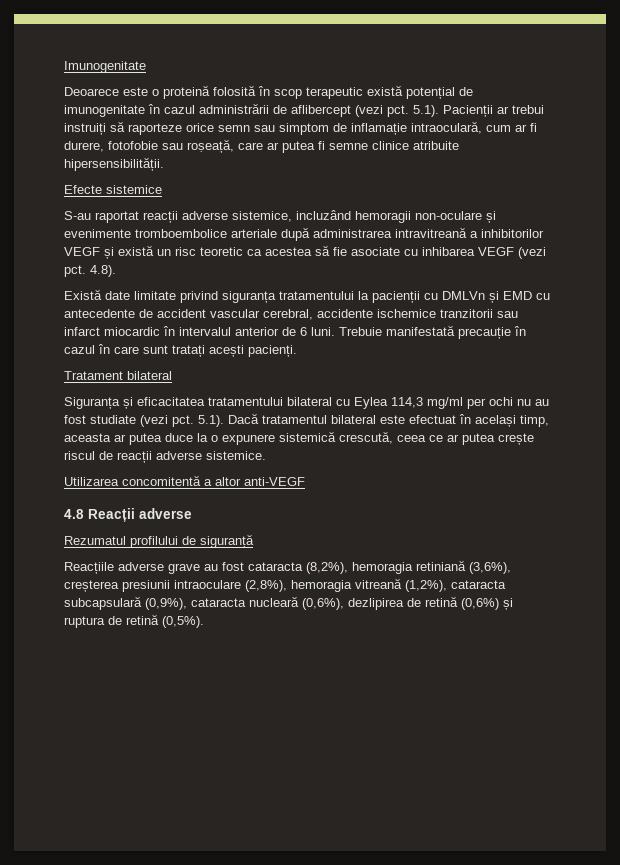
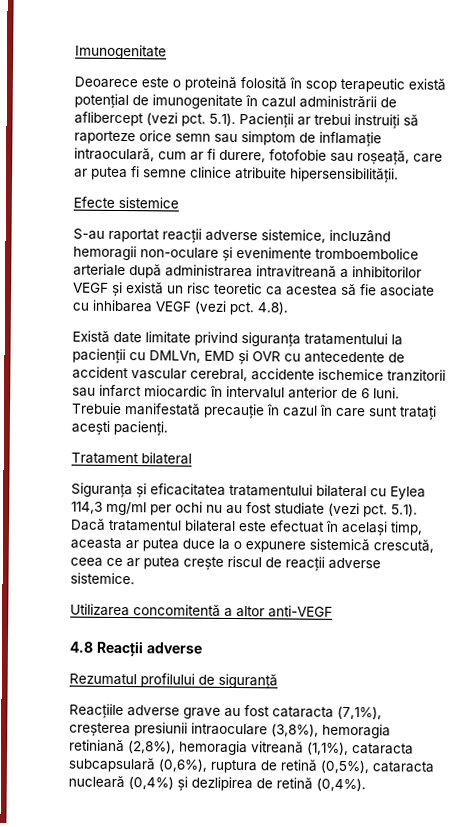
- Există date limitate privind siguranța tratamentului la pacienții cu DMLVn și EMD cu antecedente de accident vascular cerebral, accidente ischemice tranzitorii sau infarct miocardic în intervalul anterior de 6 luni.
+ Există date limitate privind siguranța tratamentului la pacienții cu DMLVn, EMD și OVR cu antecedente de accident vascular cerebral, accidente ischemice tranzitorii sau infarct miocardic în intervalul anterior de 6 luni.
- Reacțiile adverse grave au fost cataracta (8,2%), hemoragia retiniană (3,6%), creșterea presiunii intraoculare (2,8%), hemoragia vitreană (1,2%), cataracta subcapsulară (0,9%), cataracta nucleară (0,6%), dezlipirea de retină (0,6%) și ruptura de retină (0,5%).
+ Reacțiile adverse grave au fost cataracta (7,1%), creșterea presiunii intraoculare (3,8%), hemoragia retiniană (2,8%), hemoragia vitreană (1,1%), cataracta subcapsulară (0,6%), ruptura de retină (0,5%), cataracta nucleară (0,4%) și dezlipirea de retină (0,4%).

